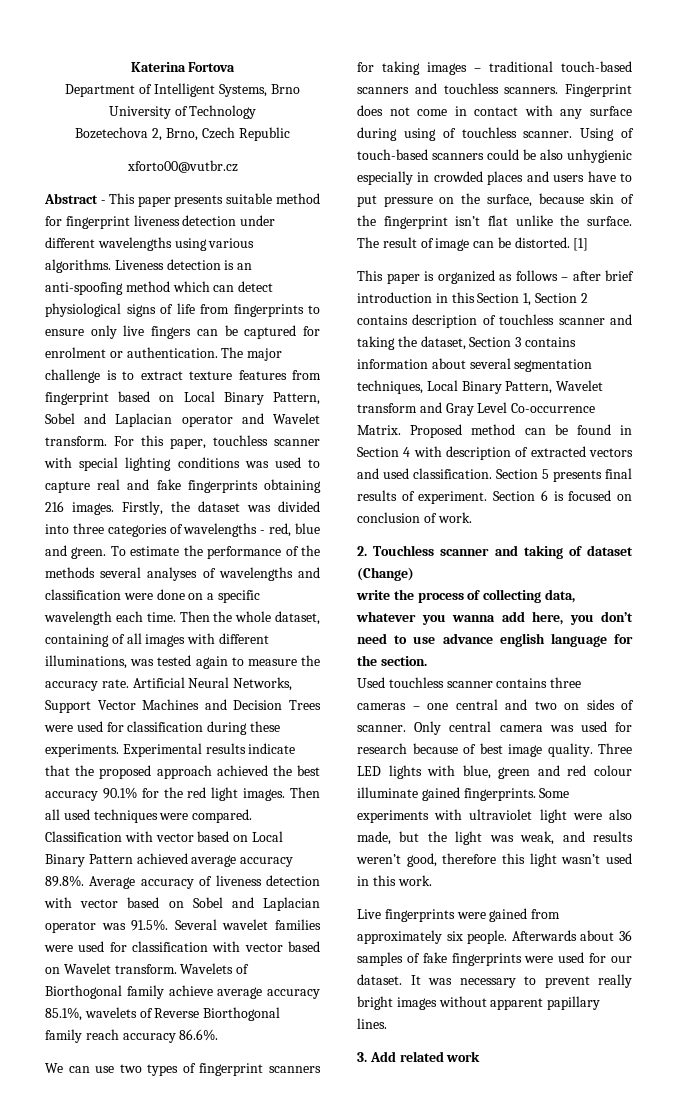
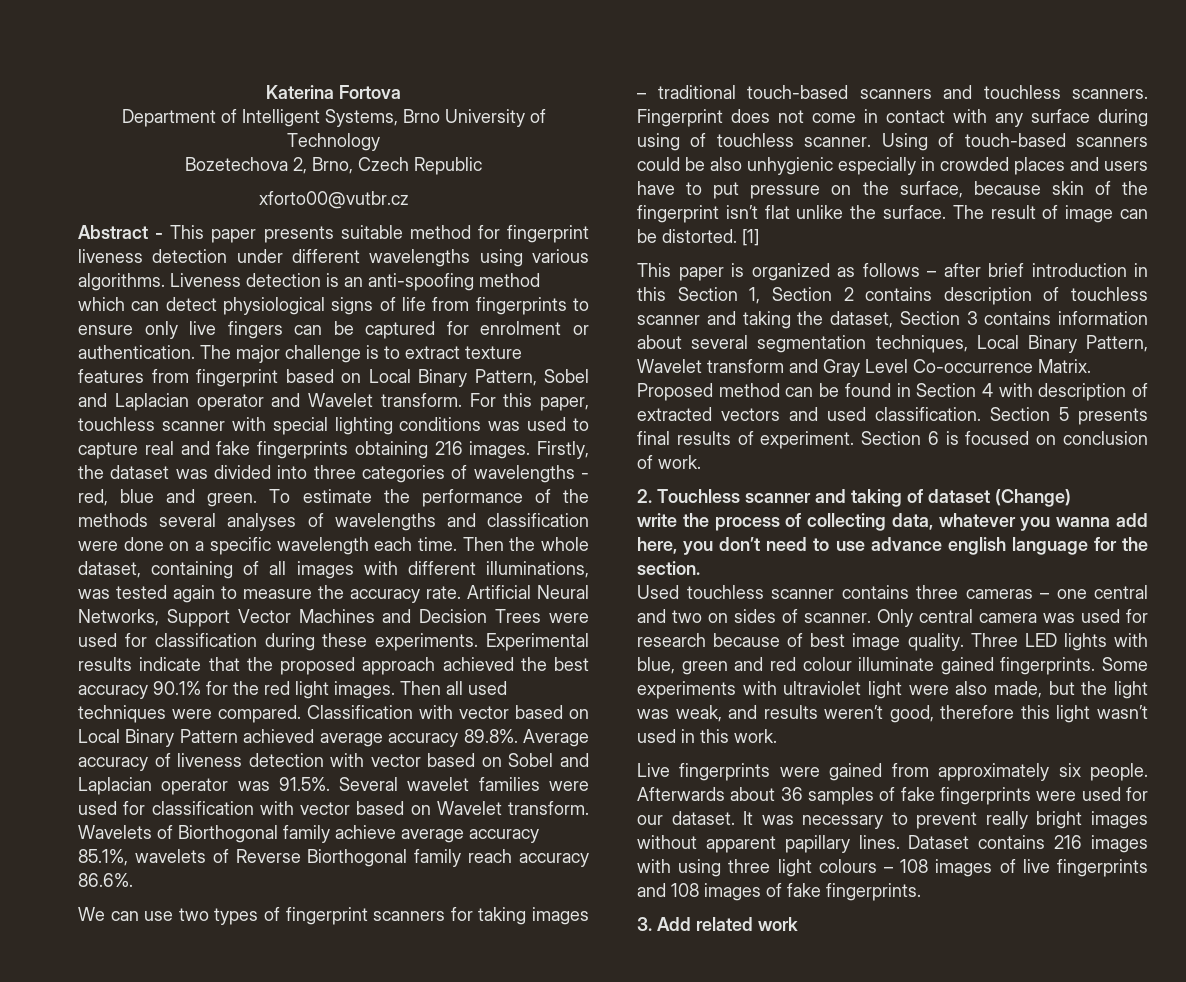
+ Dataset contains 216 images with using three light colours – 108 images of live fingerprints and 108 images of fake fingerprints.

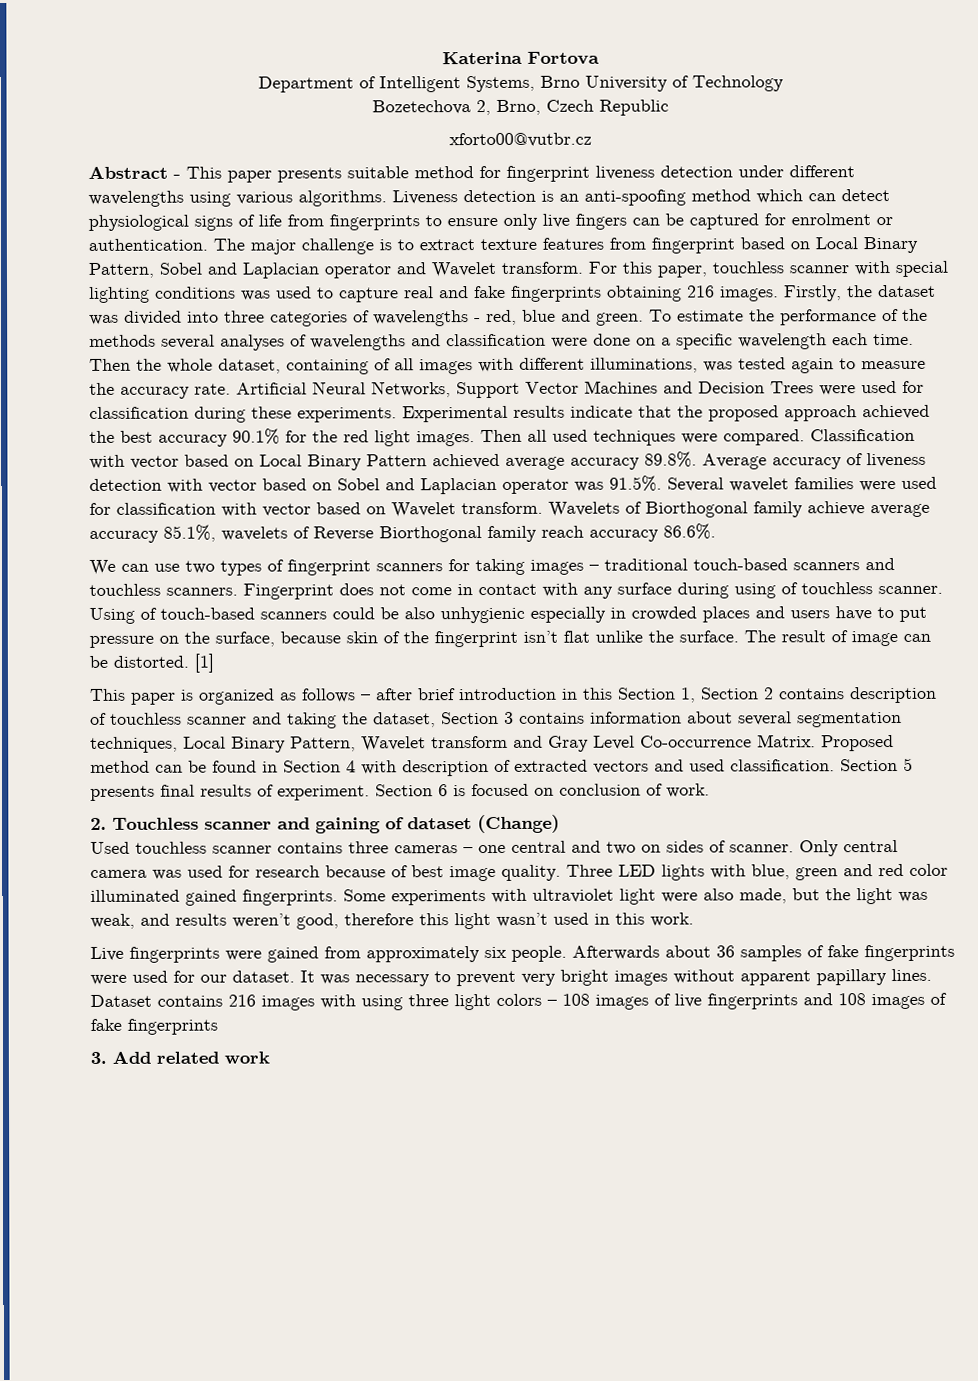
- 2. Touchless scanner and taking of dataset (Change)
+ 2. Touchless scanner and gaining of dataset (Change)
- write the process of collecting data, whatever you wanna add here, you don’t need to use advance english language for the section.
- Three LED lights with blue, green and red colour illuminate gained fingerprints.
+ Three LED lights with blue, green and red color illuminated gained fingerprints.
- It was necessary to prevent really bright images without apparent papillary lines.
+ It was necessary to prevent very bright images without apparent papillary lines.
- Dataset contains 216 images with using three light colours – 108 images of live fingerprints and 108 images of fake fingerprints.
+ Dataset contains 216 images with using three light colors – 108 images of live fingerprints and 108 images of fake fingerprints

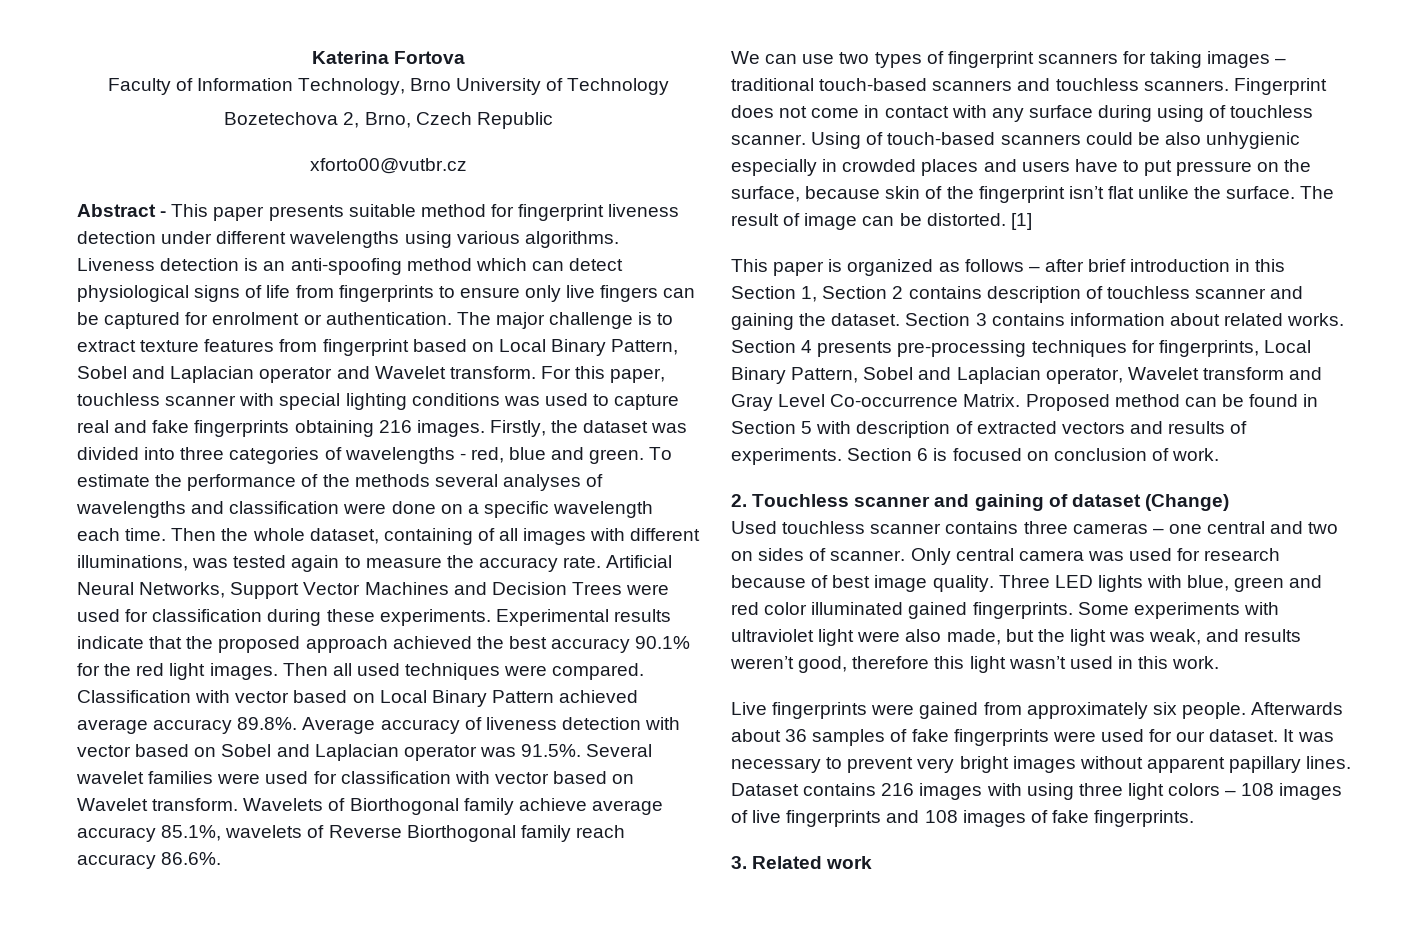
- Department of Intelligent Systems, Brno University of Technology
+ Faculty of Information Technology, Brno University of Technology
- This paper is organized as follows – after brief introduction in this Section 1, Section 2 contains description of touchless scanner and taking the dataset, Section 3 contains information about several segmentation techniques, Local Binary Pattern, Wavelet transform and Gray Level Co-occurrence Matrix.
+ This paper is organized as follows – after brief introduction in this Section 1, Section 2 contains description of touchless scanner and gaining the dataset. Section 3 contains information about related works. Section 4 presents pre-processing techniques for fingerprints, Local Binary Pattern, Sobel and Laplacian operator, Wavelet transform and Gray Level Co-occurrence Matrix.
- Proposed method can be found in Section 4 with description of extracted vectors and used classification. Section 5 presents final results of experiment.
+ Proposed method can be found in Section 5 with description of extracted vectors and results of experiments.
- Dataset contains 216 images with using three light colors – 108 images of live fingerprints and 108 images of fake fingerprints
+ Dataset contains 216 images with using three light colors – 108 images of live fingerprints and 108 images of fake fingerprints.
- 3. Add related work
+ 3. Related work

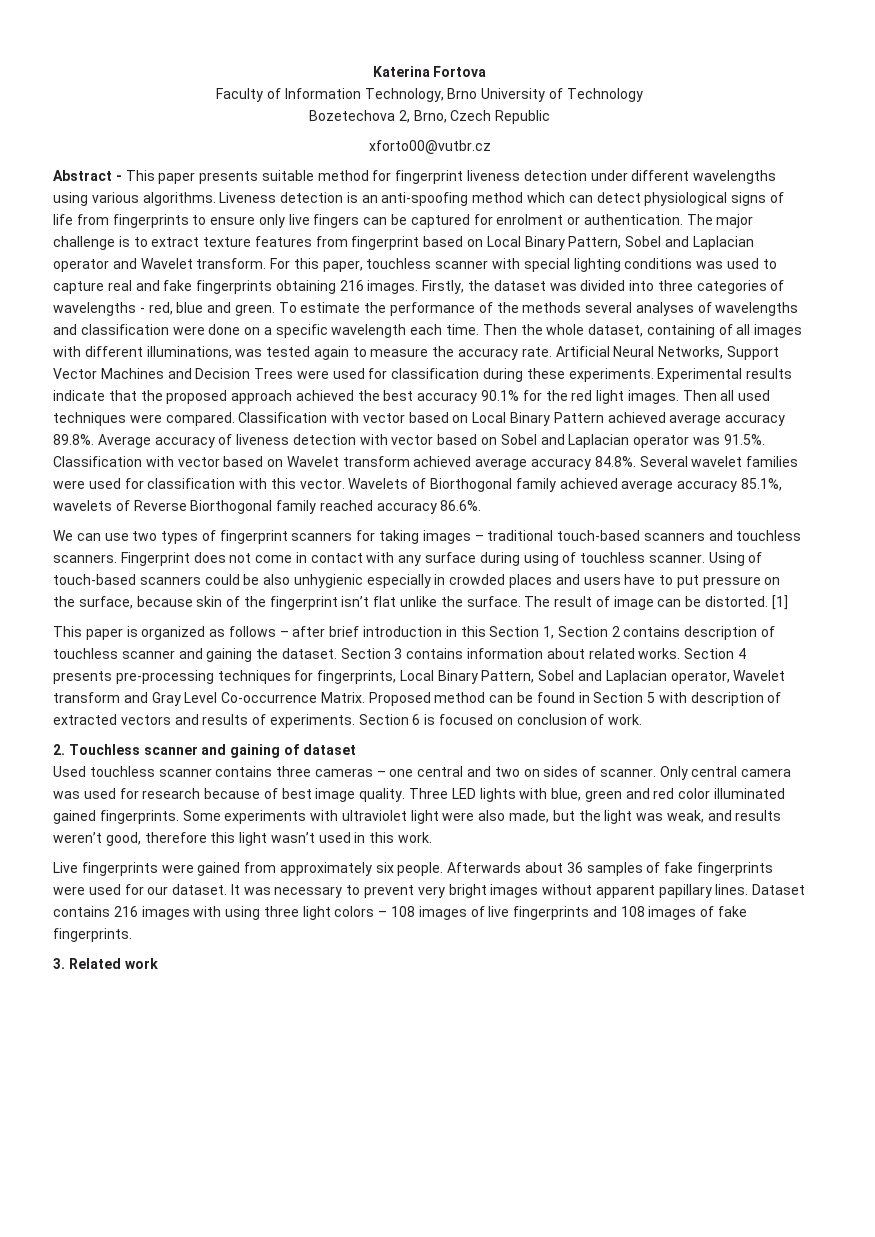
- Classification with vector based on Local Binary Pattern achieved average accuracy 89.8%. Average accuracy of liveness detection with vector based on Sobel and Laplacian operator was 91.5%. Several wavelet families were used for classification with vector based on Wavelet transform.
+ Classification with vector based on Local Binary Pattern achieved average accuracy 89.8%. Average accuracy of liveness detection with vector based on Sobel and Laplacian operator was 91.5%. Classification with vector based on Wavelet transform achieved average accuracy 84.8%. Several wavelet families were used for classification with this vector.
- Wavelets of Biorthogonal family achieve average accuracy 85.1%, wavelets of Reverse Biorthogonal family reach accuracy 86.6%.
+ Wavelets of Biorthogonal family achieved average accuracy 85.1%, wavelets of Reverse Biorthogonal family reached accuracy 86.6%.
- 2. Touchless scanner and gaining of dataset (Change)
+ 2. Touchless scanner and gaining of dataset

